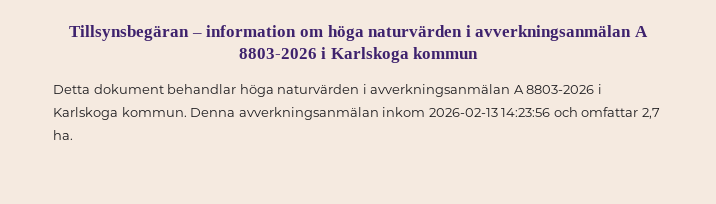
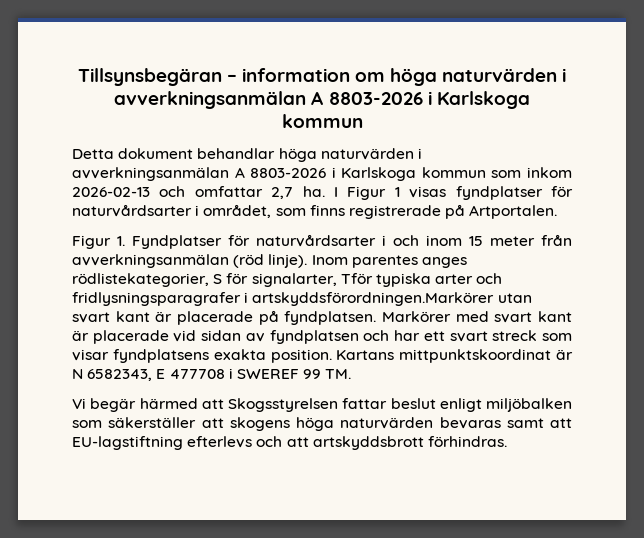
- Detta dokument behandlar höga naturvärden i avverkningsanmälan A 8803-2026 i Karlskoga kommun. Denna avverkningsanmälan inkom 2026-02-13 14:23:56 och omfattar 2,7 ha.
+ Detta dokument behandlar höga naturvärden i avverkningsanmälan A 8803-2026 i Karlskoga kommun som inkom 2026-02-13 och omfattar 2,7 ha.
+ I Figur 1 visas fyndplatser för naturvårdsarter i området, som finns registrerade på Artportalen.
+ Figur 1. Fyndplatser för naturvårdsarter i och inom 15 meter från avverkningsanmälan (röd linje). Inom parentes anges rödlistekategorier, S för signalarter, Tför typiska arter och fridlysningsparagrafer i artskyddsförordningen.Markörer utan svart kant är placerade på fyndplatsen. Markörer med svart kant är placerade vid sidan av fyndplatsen och har ett svart streck som visar fyndplatsens exakta position. Kartans mittpunktskoordinat är N 6582343, E 477708 i SWEREF 99 TM.
+ Vi begär härmed att Skogsstyrelsen fattar beslut enligt miljöbalken som säkerställer att skogens höga naturvärden bevaras samt att EU-lagstiftning efterlevs och att artskyddsbrott förhindras.

